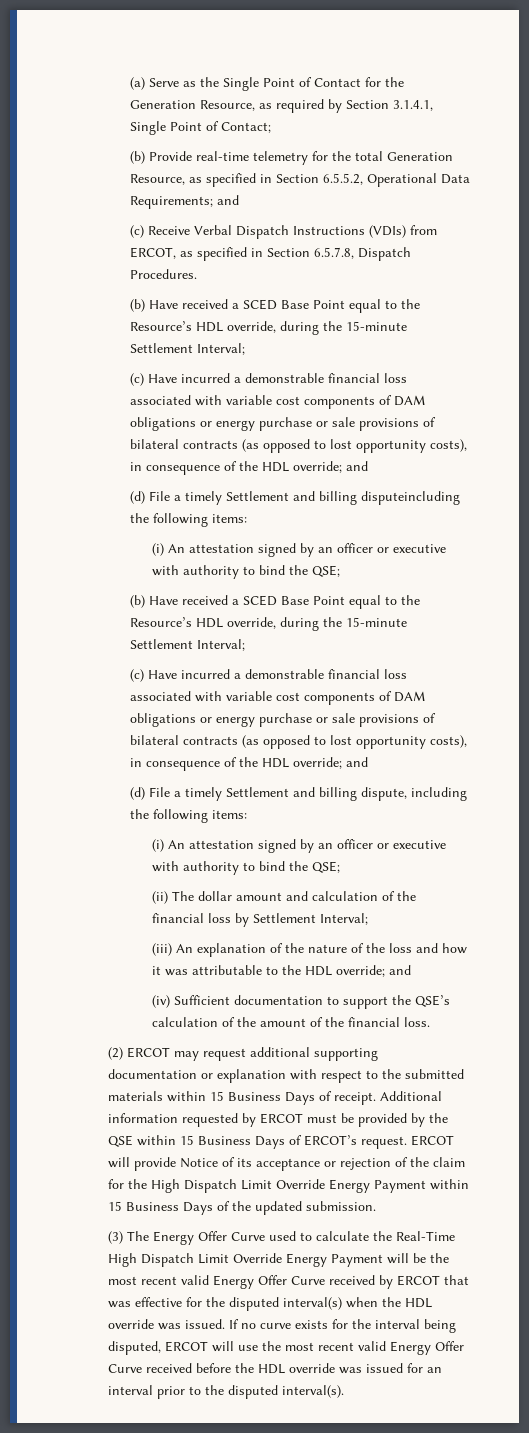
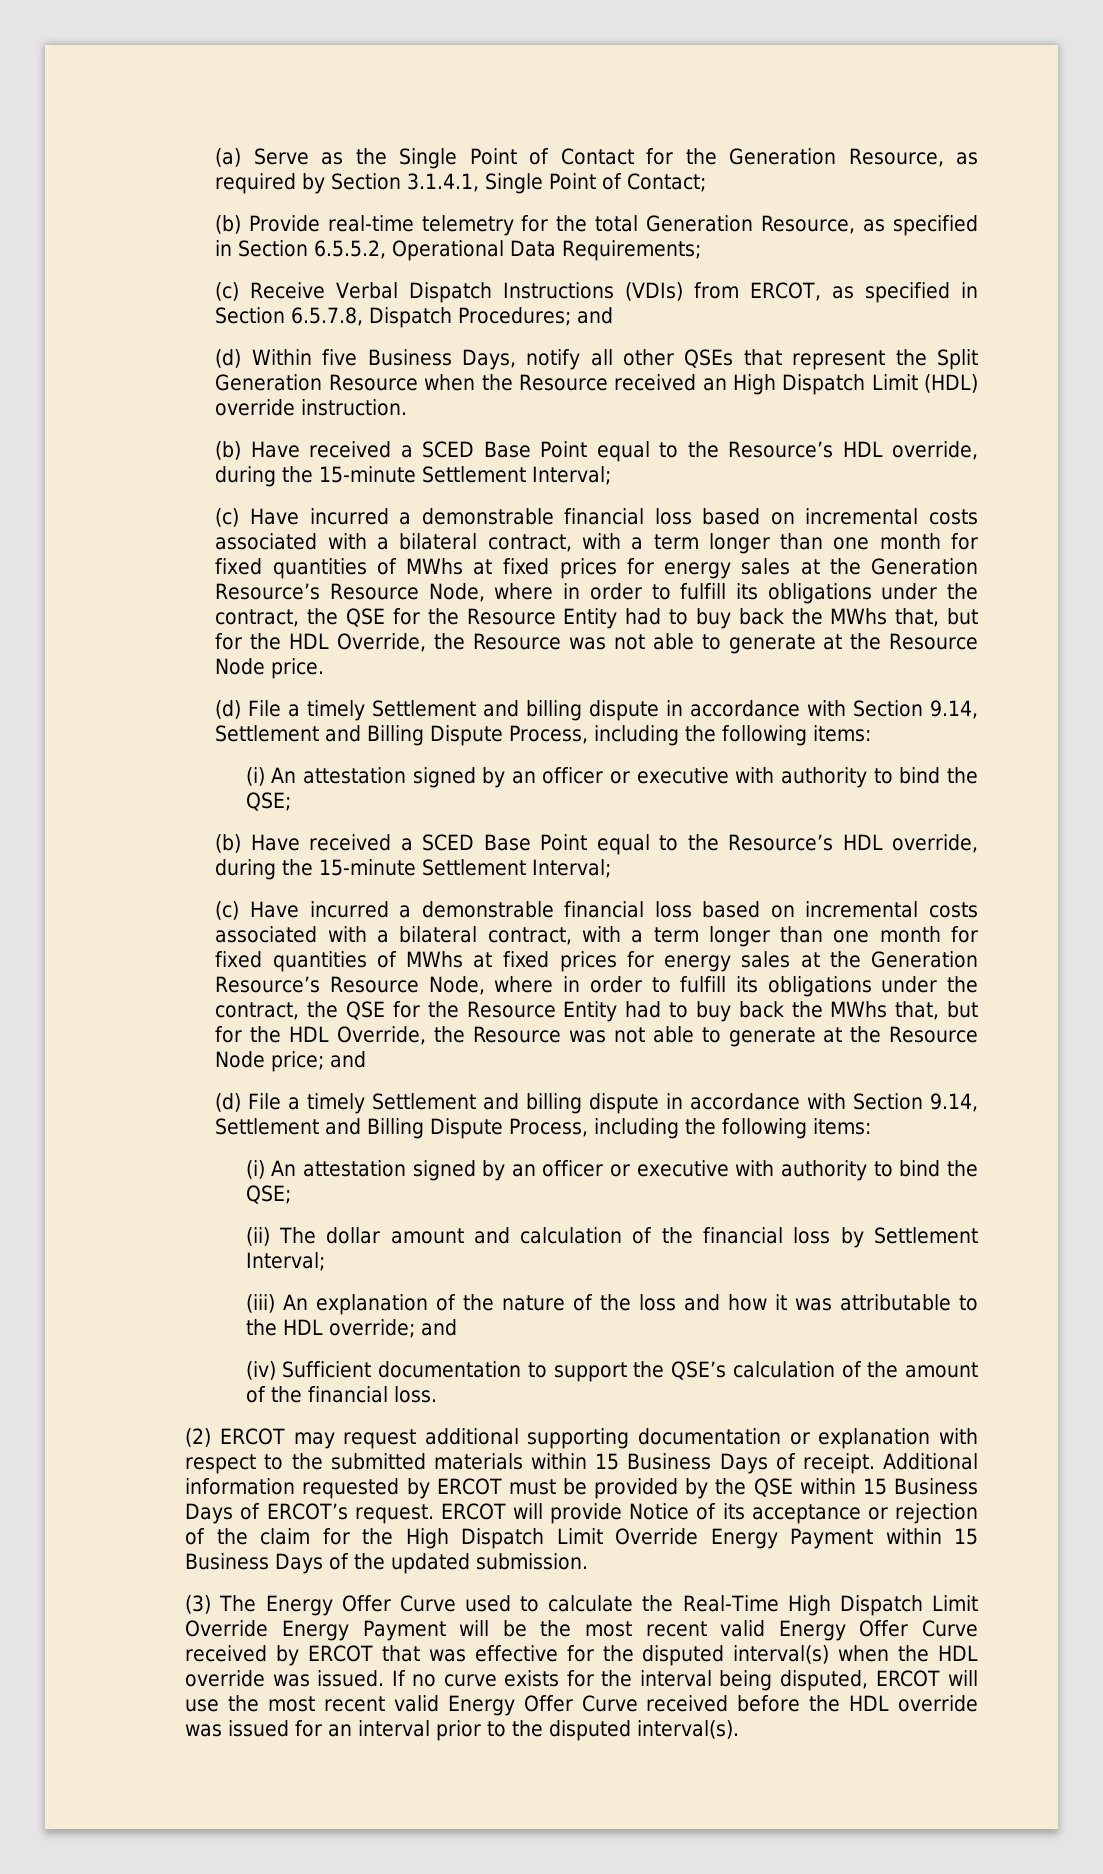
- (b) Provide real-time telemetry for the total Generation Resource, as specified in Section 6.5.5.2, Operational Data Requirements; and
+ (b) Provide real-time telemetry for the total Generation Resource, as specified in Section 6.5.5.2, Operational Data Requirements;
- (c) Receive Verbal Dispatch Instructions (VDIs) from ERCOT, as specified in Section 6.5.7.8, Dispatch Procedures.
+ (c) Receive Verbal Dispatch Instructions (VDIs) from ERCOT, as specified in Section 6.5.7.8, Dispatch Procedures; and
+ (d) Within five Business Days, notify all other QSEs that represent the Split Generation Resource when the Resource received an High Dispatch Limit (HDL) override instruction.
  (b) Have received a SCED Base Point equal to the Resource’s HDL override, during the 15-minute Settlement Interval;
- (c) Have incurred a demonstrable financial loss associated with variable cost components of DAM obligations or energy purchase or sale provisions of bilateral contracts (as opposed to lost opportunity costs), in consequence of the HDL override; and
- (d) File a timely Settlement and billing disputeincluding the following items:
+ (c) Have incurred a demonstrable financial loss based on incremental costs associated with a bilateral contract, with a term longer than one month for fixed quantities of MWhs at fixed prices for energy sales at the Generation Resource’s Resource Node, where in order to fulfill its obligations under the contract, the QSE for the Resource Entity had to buy back the MWhs that, but for the HDL Override, the Resource was not able to generate at the Resource Node price.
+ (d) File a timely Settlement and billing dispute in accordance with Section 9.14, Settlement and Billing Dispute Process, including the following items:
  (i) An attestation signed by an officer or executive with authority to bind the QSE;
  (b) Have received a SCED Base Point equal to the Resource’s HDL override, during the 15-minute Settlement Interval;
- (c) Have incurred a demonstrable financial loss associated with variable cost components of DAM obligations or energy purchase or sale provisions of bilateral contracts (as opposed to lost opportunity costs), in consequence of the HDL override; and
- (d) File a timely Settlement and billing dispute, including the following items:
+ (c) Have incurred a demonstrable financial loss based on incremental costs associated with a bilateral contract, with a term longer than one month for fixed quantities of MWhs at fixed prices for energy sales at the Generation Resource’s Resource Node, where in order to fulfill its obligations under the contract, the QSE for the Resource Entity had to buy back the MWhs that, but for the HDL Override, the Resource was not able to generate at the Resource Node price; and
+ (d) File a timely Settlement and billing dispute in accordance with Section 9.14, Settlement and Billing Dispute Process, including the following items:

